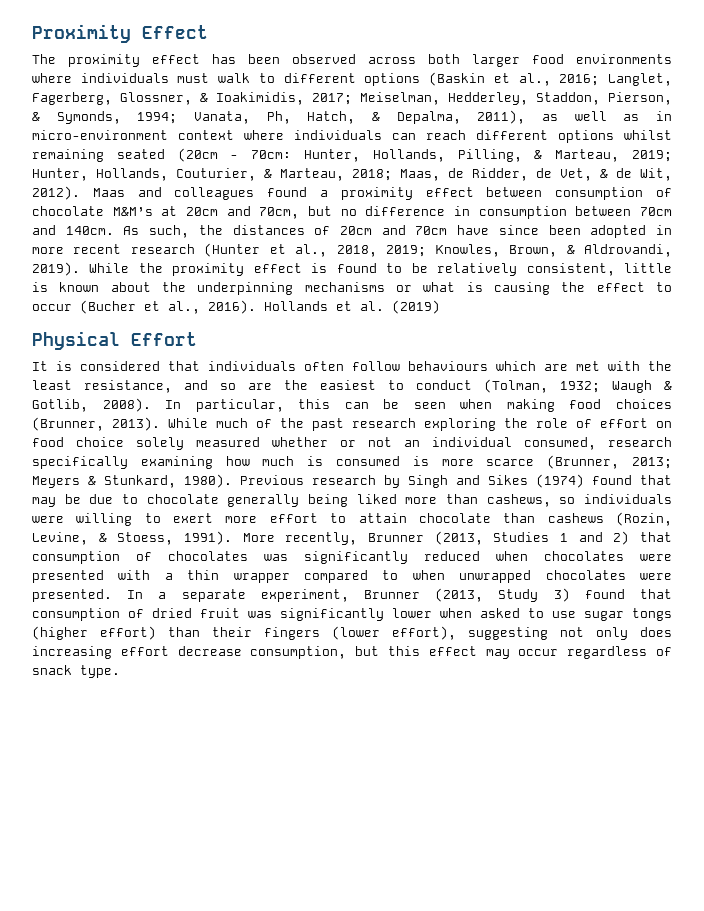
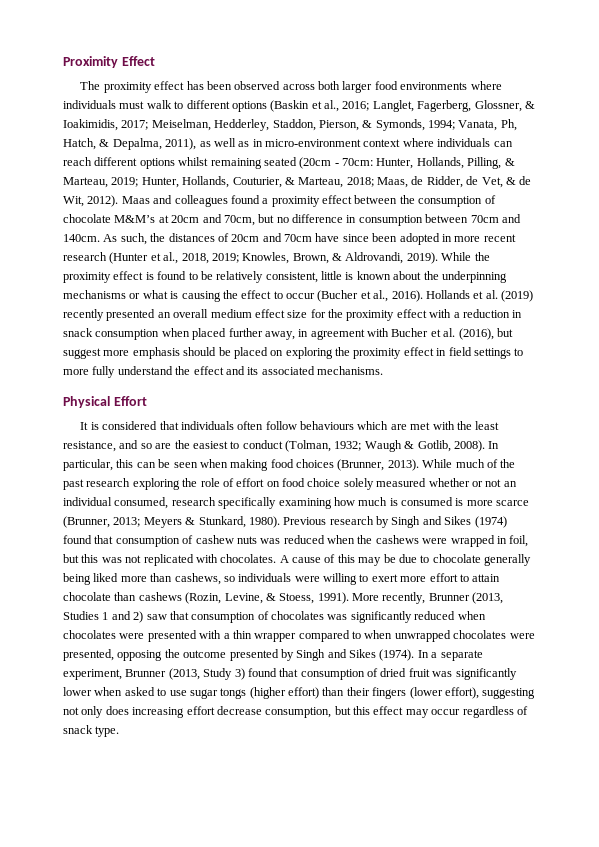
- Maas and colleagues found a proximity effect between consumption of chocolate M&M’s at 20cm and 70cm, but no difference in consumption between 70cm and 140cm.
+ Maas and colleagues found a proximity effect between the consumption of chocolate M&M’s at 20cm and 70cm, but no difference in consumption between 70cm and 140cm.
- Hollands et al. (2019)
+ Hollands et al. (2019) recently presented an overall medium effect size for the proximity effect with a reduction in snack consumption when placed further away, in agreement with Bucher et al. (2016), but suggest more emphasis should be placed on exploring the proximity effect in field settings to more fully understand the effect and its associated mechanisms.
- Previous research by Singh and Sikes (1974) found that may be due to chocolate generally being liked more than cashews, so individuals were willing to exert more effort to attain chocolate than cashews (Rozin, Levine, & Stoess, 1991).
+ Previous research by Singh and Sikes (1974) found that consumption of cashew nuts was reduced when the cashews were wrapped in foil, but this was not replicated with chocolates. A cause of this may be due to chocolate generally being liked more than cashews, so individuals were willing to exert more effort to attain chocolate than cashews (Rozin, Levine, & Stoess, 1991).
- More recently, Brunner (2013, Studies 1 and 2) that consumption of chocolates was significantly reduced when chocolates were presented with a thin wrapper compared to when unwrapped chocolates were presented.
+ More recently, Brunner (2013, Studies 1 and 2) saw that consumption of chocolates was significantly reduced when chocolates were presented with a thin wrapper compared to when unwrapped chocolates were presented, opposing the outcome presented by Singh and Sikes (1974).

